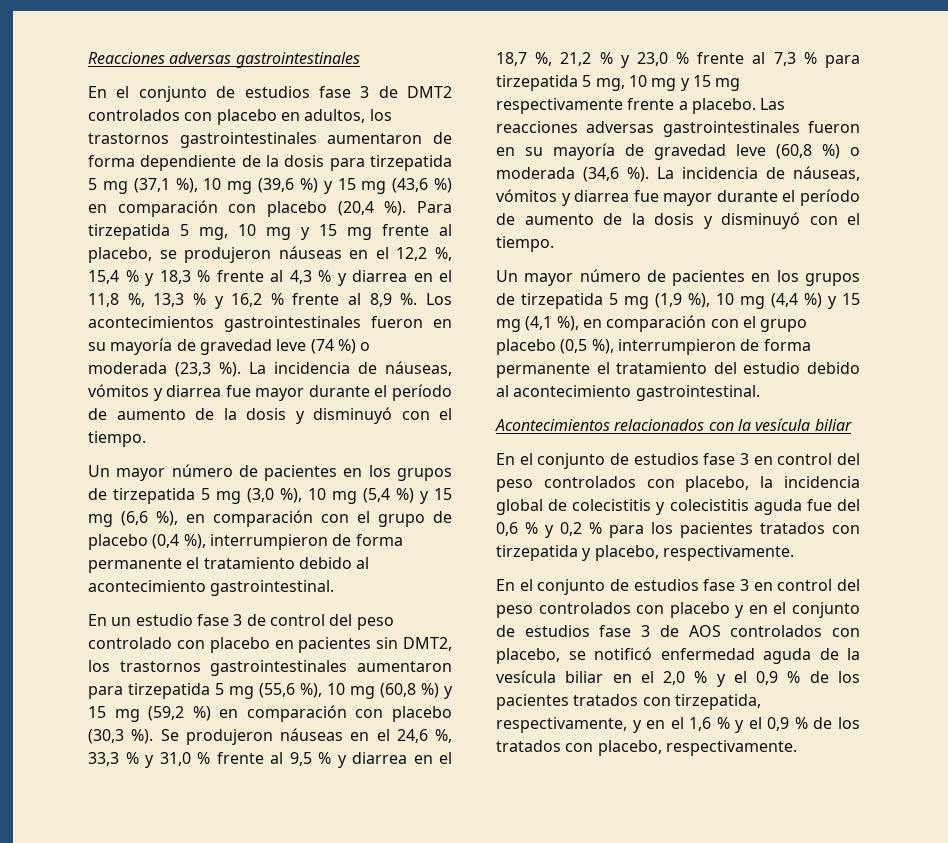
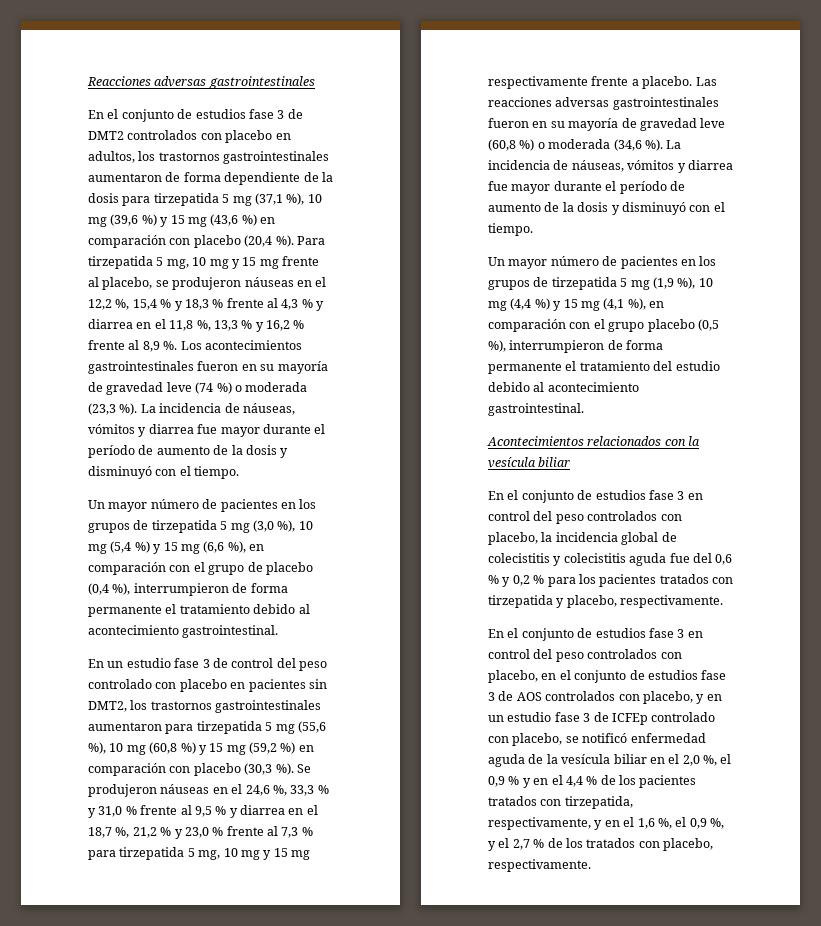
- En el conjunto de estudios fase 3 en control del peso controlados con placebo y en el conjunto de estudios fase 3 de AOS controlados con placebo, se notificó enfermedad aguda de la vesícula biliar en el 2,0 % y el 0,9 % de los pacientes tratados con tirzepatida, respectivamente, y en el 1,6 % y el 0,9 % de los tratados con placebo, respectivamente.
+ En el conjunto de estudios fase 3 en control del peso controlados con placebo, en el conjunto de estudios fase 3 de AOS controlados con placebo, y en un estudio fase 3 de ICFEp controlado con placebo, se notificó enfermedad aguda de la vesícula biliar en el 2,0 %, el 0,9 % y en el 4,4 % de los pacientes tratados con tirzepatida, respectivamente, y en el 1,6 %, el 0,9 %, y el 2,7 % de los tratados con placebo, respectivamente.

